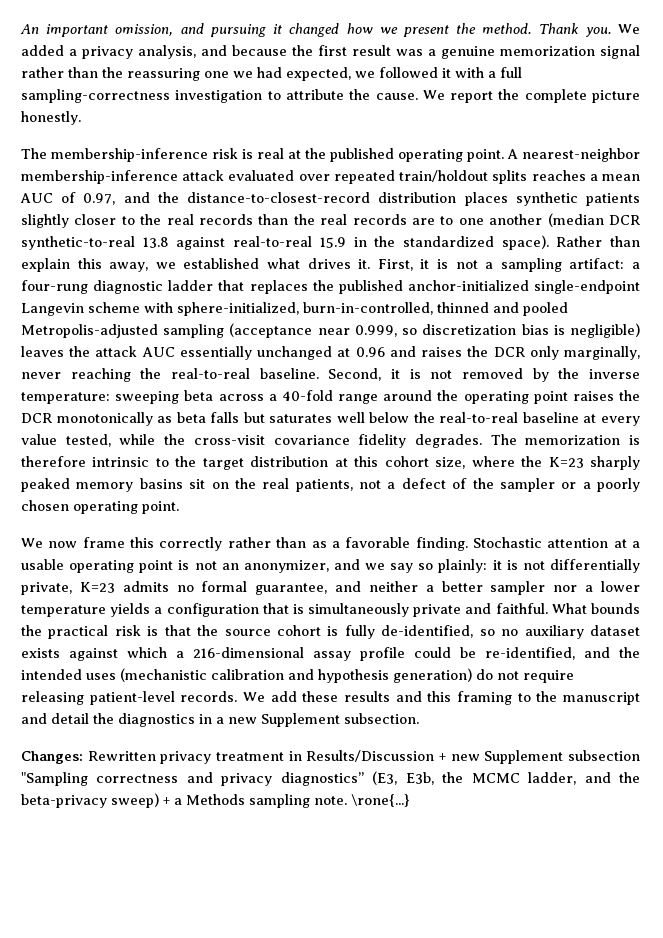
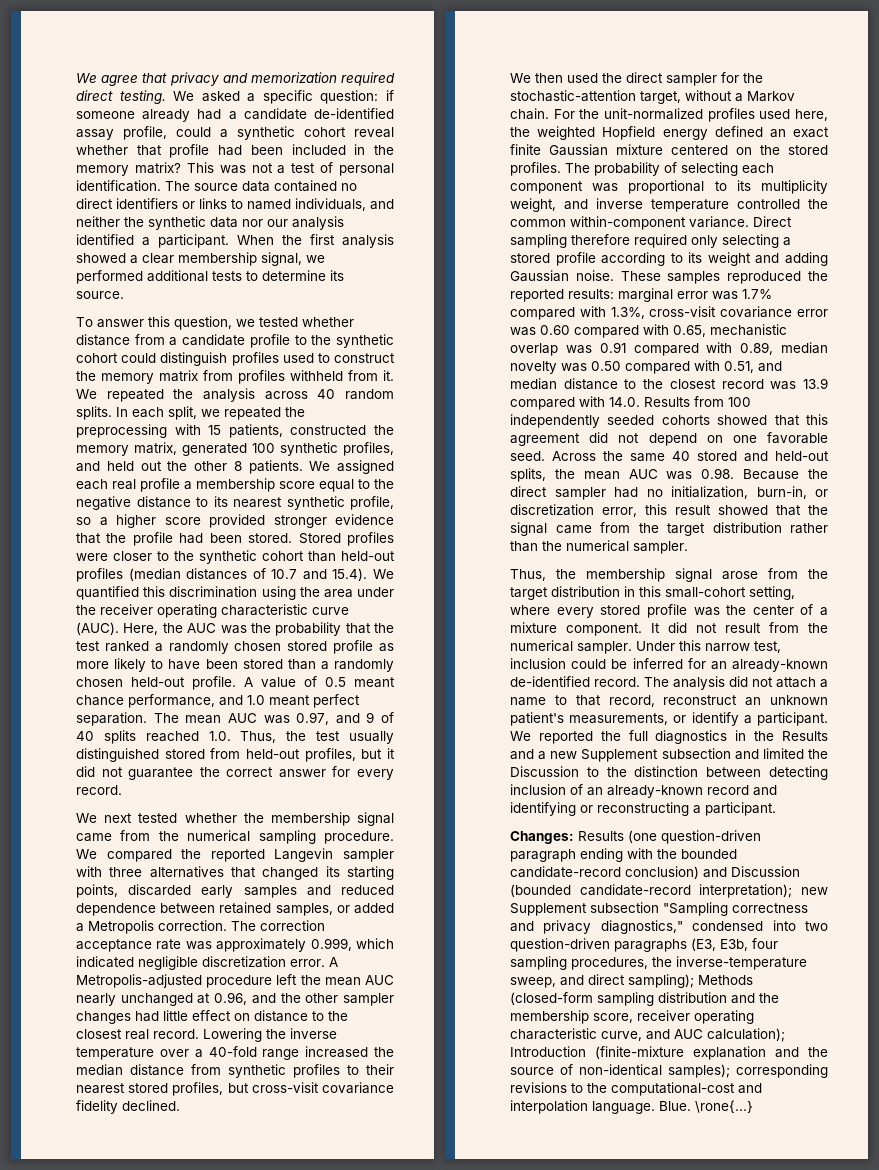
- An important omission, and pursuing it changed how we present the method. Thank you. We added a privacy analysis, and because the first result was a genuine memorization signal rather than the reassuring one we had expected, we followed it with a full sampling-correctness investigation to attribute the cause. We report the complete picture honestly.
- The membership-inference risk is real at the published operating point. A nearest-neighbor membership-inference attack evaluated over repeated train/holdout splits reaches a mean AUC of 0.97, and the distance-to-closest-record distribution places synthetic patients slightly closer to the real records than the real records are to one another (median DCR synthetic-to-real 13.8 against real-to-real 15.9 in the standardized space). Rather than explain this away, we established what drives it. First, it is not a sampling artifact: a four-rung diagnostic ladder that replaces the published anchor-initialized single-endpoint Langevin scheme with sphere-initialized, burn-in-controlled, thinned and pooled Metropolis-adjusted sampling (acceptance near 0.999, so discretization bias is negligible) leaves the attack AUC essentially unchanged at 0.96 and raises the DCR only marginally, never reaching the real-to-real baseline. Second, it is not removed by the inverse temperature: sweeping beta across a 40-fold range around the operating point raises the DCR monotonically as beta falls but saturates well below the real-to-real baseline at every value tested, while the cross-visit covariance fidelity degrades. The memorization is therefore intrinsic to the target distribution at this cohort size, where the K=23 sharply peaked memory basins sit on the real patients, not a defect of the sampler or a poorly chosen operating point.
- We now frame this correctly rather than as a favorable finding. Stochastic attention at a usable operating point is not an anonymizer, and we say so plainly: it is not differentially private, K=23 admits no formal guarantee, and neither a better sampler nor a lower temperature yields a configuration that is simultaneously private and faithful. What bounds the practical risk is that the source cohort is fully de-identified, so no auxiliary dataset exists against which a 216-dimensional assay profile could be re-identified, and the intended uses (mechanistic calibration and hypothesis generation) do not require releasing patient-level records. We add these results and this framing to the manuscript and detail the diagnostics in a new Supplement subsection.
- Changes: Rewritten privacy treatment in Results/Discussion + new Supplement subsection "Sampling correctness and privacy diagnostics” (E3, E3b, the MCMC ladder, and the beta-privacy sweep) + a Methods sampling note.
+ We agree that privacy and memorization required direct testing. We asked a specific question: if someone already had a candidate de-identified assay profile, could a synthetic cohort reveal whether that profile had been included in the memory matrix? This was not a test of personal identification. The source data contained no direct identifiers or links to named individuals, and neither the synthetic data nor our analysis identified a participant. When the first analysis showed a clear membership signal, we performed additional tests to determine its source.
+ To answer this question, we tested whether distance from a candidate profile to the synthetic cohort could distinguish profiles used to construct the memory matrix from profiles withheld from it. We repeated the analysis across 40 random splits. In each split, we repeated the preprocessing with 15 patients, constructed the memory matrix, generated 100 synthetic profiles, and held out the other 8 patients. We assigned each real profile a membership score equal to the negative distance to its nearest synthetic profile, so a higher score provided stronger evidence that the profile had been stored. Stored profiles were closer to the synthetic cohort than held-out profiles (median distances of 10.7 and 15.4). We quantified this discrimination using the area under the receiver operating characteristic curve (AUC). Here, the AUC was the probability that the test ranked a randomly chosen stored profile as more likely to have been stored than a randomly chosen held-out profile. A value of 0.5 meant chance performance, and 1.0 meant perfect separation. The mean AUC was 0.97, and 9 of 40 splits reached 1.0. Thus, the test usually distinguished stored from held-out profiles, but it did not guarantee the correct answer for every record.
+ We next tested whether the membership signal came from the numerical sampling procedure. We compared the reported Langevin sampler with three alternatives that changed its starting points, discarded early samples and reduced dependence between retained samples, or added a Metropolis correction. The correction acceptance rate was approximately 0.999, which indicated negligible discretization error. A Metropolis-adjusted procedure left the mean AUC nearly unchanged at 0.96, and the other sampler changes had little effect on distance to the closest real record. Lowering the inverse temperature over a 40-fold range increased the median distance from synthetic profiles to their nearest stored profiles, but cross-visit covariance fidelity declined.
+ We then used the direct sampler for the stochastic-attention target, without a Markov chain. For the unit-normalized profiles used here, the weighted Hopfield energy defined an exact finite Gaussian mixture centered on the stored profiles. The probability of selecting each component was proportional to its multiplicity weight, and inverse temperature controlled the common within-component variance. Direct sampling therefore required only selecting a stored profile according to its weight and adding Gaussian noise. These samples reproduced the reported results: marginal error was 1.7% compared with 1.3%, cross-visit covariance error was 0.60 compared with 0.65, mechanistic overlap was 0.91 compared with 0.89, median novelty was 0.50 compared with 0.51, and median distance to the closest record was 13.9 compared with 14.0. Results from 100 independently seeded cohorts showed that this agreement did not depend on one favorable seed. Across the same 40 stored and held-out splits, the mean AUC was 0.98. Because the direct sampler had no initialization, burn-in, or discretization error, this result showed that the signal came from the target distribution rather than the numerical sampler.
+ Thus, the membership signal arose from the target distribution in this small-cohort setting, where every stored profile was the center of a mixture component. It did not result from the numerical sampler. Under this narrow test, inclusion could be inferred for an already-known de-identified record. The analysis did not attach a name to that record, reconstruct an unknown patient's measurements, or identify a participant. We reported the full diagnostics in the Results and a new Supplement subsection and limited the Discussion to the distinction between detecting inclusion of an already-known record and identifying or reconstructing a participant.
+ Changes: Results (one question-driven paragraph ending with the bounded candidate-record conclusion) and Discussion (bounded candidate-record interpretation); new Supplement subsection "Sampling correctness and privacy diagnostics," condensed into two question-driven paragraphs (E3, E3b, four sampling procedures, the inverse-temperature sweep, and direct sampling); Methods (closed-form sampling distribution and the membership score, receiver operating characteristic curve, and AUC calculation); Introduction (finite-mixture explanation and the source of non-identical samples); corresponding revisions to the computational-cost and interpolation language. Blue.

